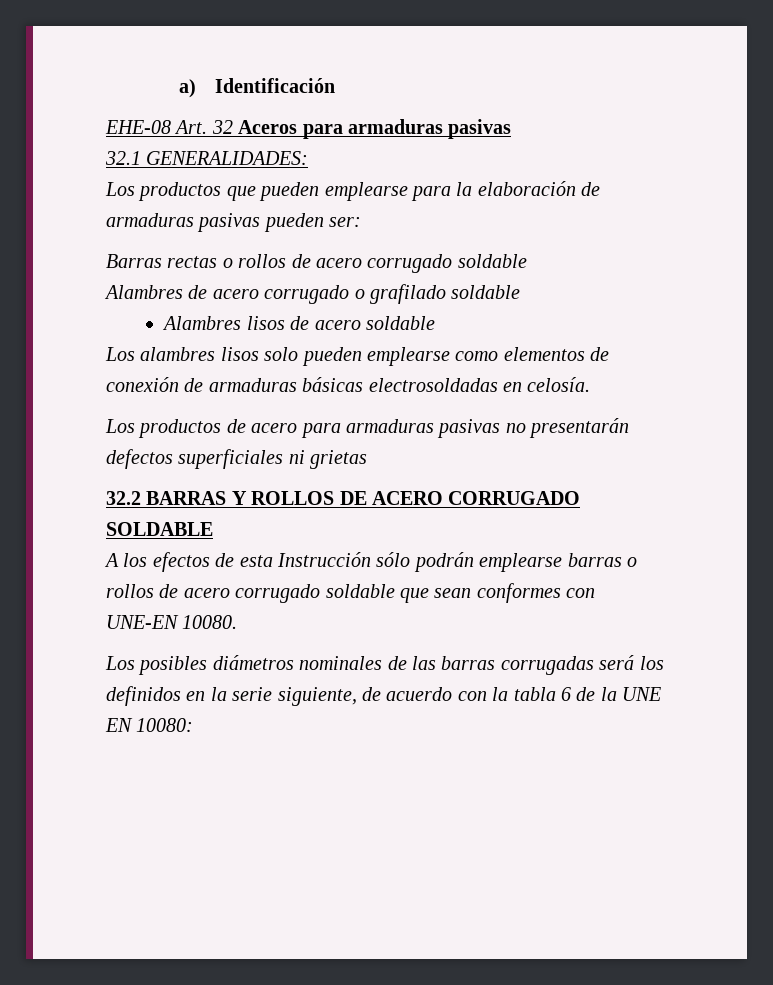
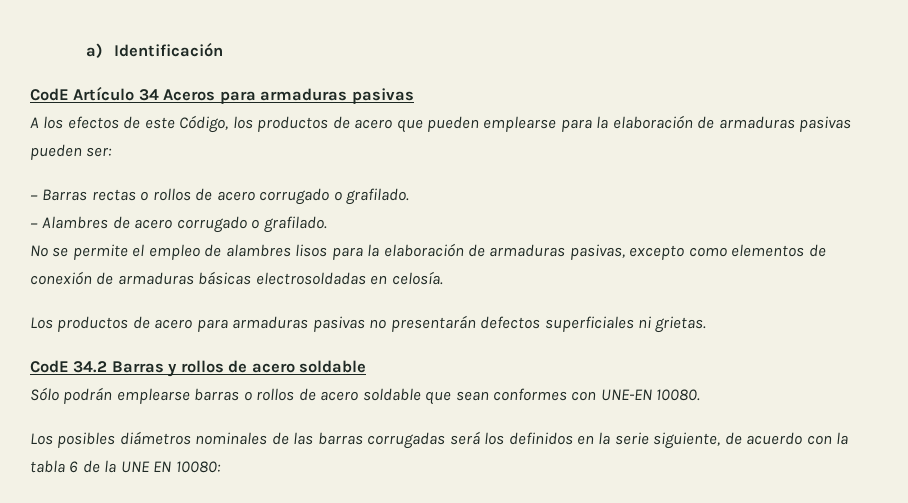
- EHE-08 Art. 32 Aceros para armaduras pasivas
+ CodE Artículo 34 Aceros para armaduras pasivas
- 32.1 GENERALIDADES:
- Los productos que pueden emplearse para la elaboración de armaduras pasivas pueden ser:
+ A los efectos de este Código, los productos de acero que pueden emplearse para la elaboración de armaduras pasivas pueden ser:
- Barras rectas o rollos de acero corrugado soldable
- Alambres de acero corrugado o grafilado soldable
- Alambres lisos de acero soldable
- Los alambres lisos solo pueden emplearse como elementos de conexión de armaduras básicas electrosoldadas en celosía.
+ − Barras rectas o rollos de acero corrugado o grafilado.
+ − Alambres de acero corrugado o grafilado.
+ No se permite el empleo de alambres lisos para la elaboración de armaduras pasivas, excepto como elementos de conexión de armaduras básicas electrosoldadas en celosía.
- Los productos de acero para armaduras pasivas no presentarán defectos superficiales ni grietas
- 32.2 BARRAS Y ROLLOS DE ACERO CORRUGADO SOLDABLE
- A los efectos de esta Instrucción sólo podrán emplearse barras o rollos de acero corrugado soldable que sean conformes con UNE-EN 10080.
+ Los productos de acero para armaduras pasivas no presentarán defectos superficiales ni grietas.
+ CodE 34.2 Barras y rollos de acero soldable
+ Sólo podrán emplearse barras o rollos de acero soldable que sean conformes con UNE-EN 10080.

